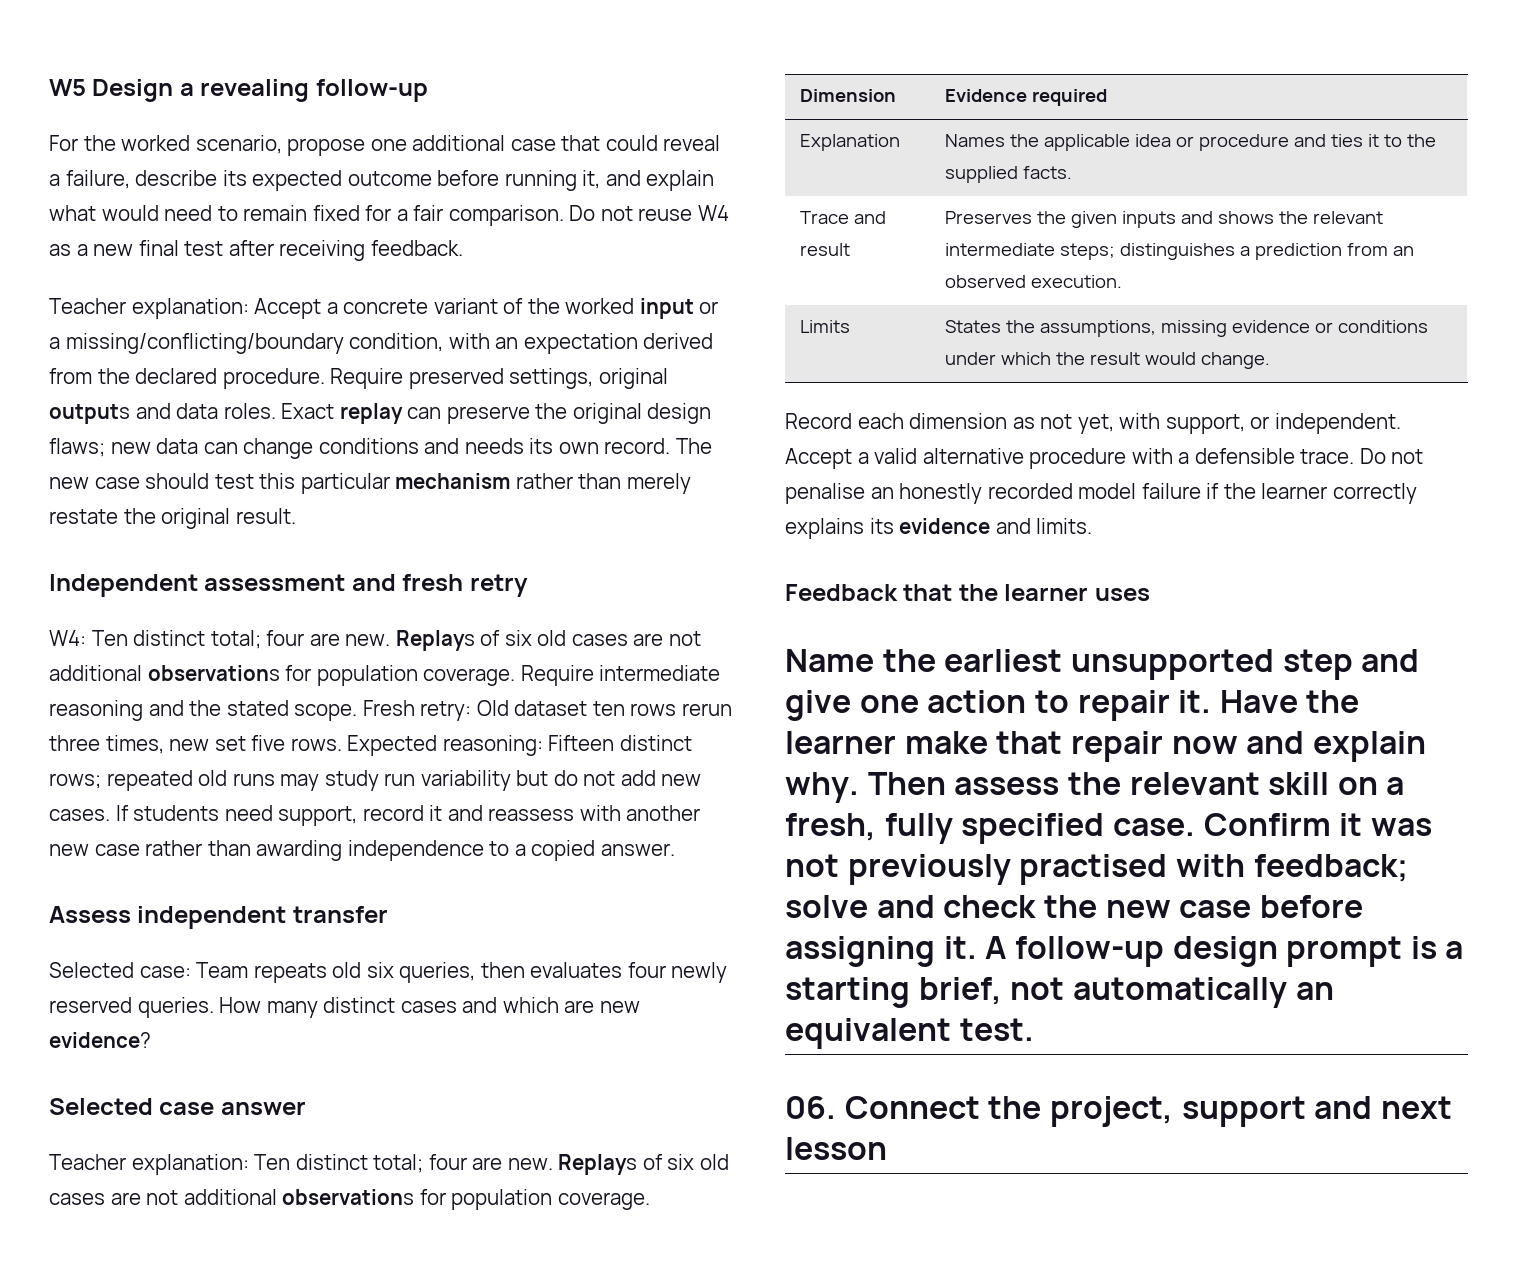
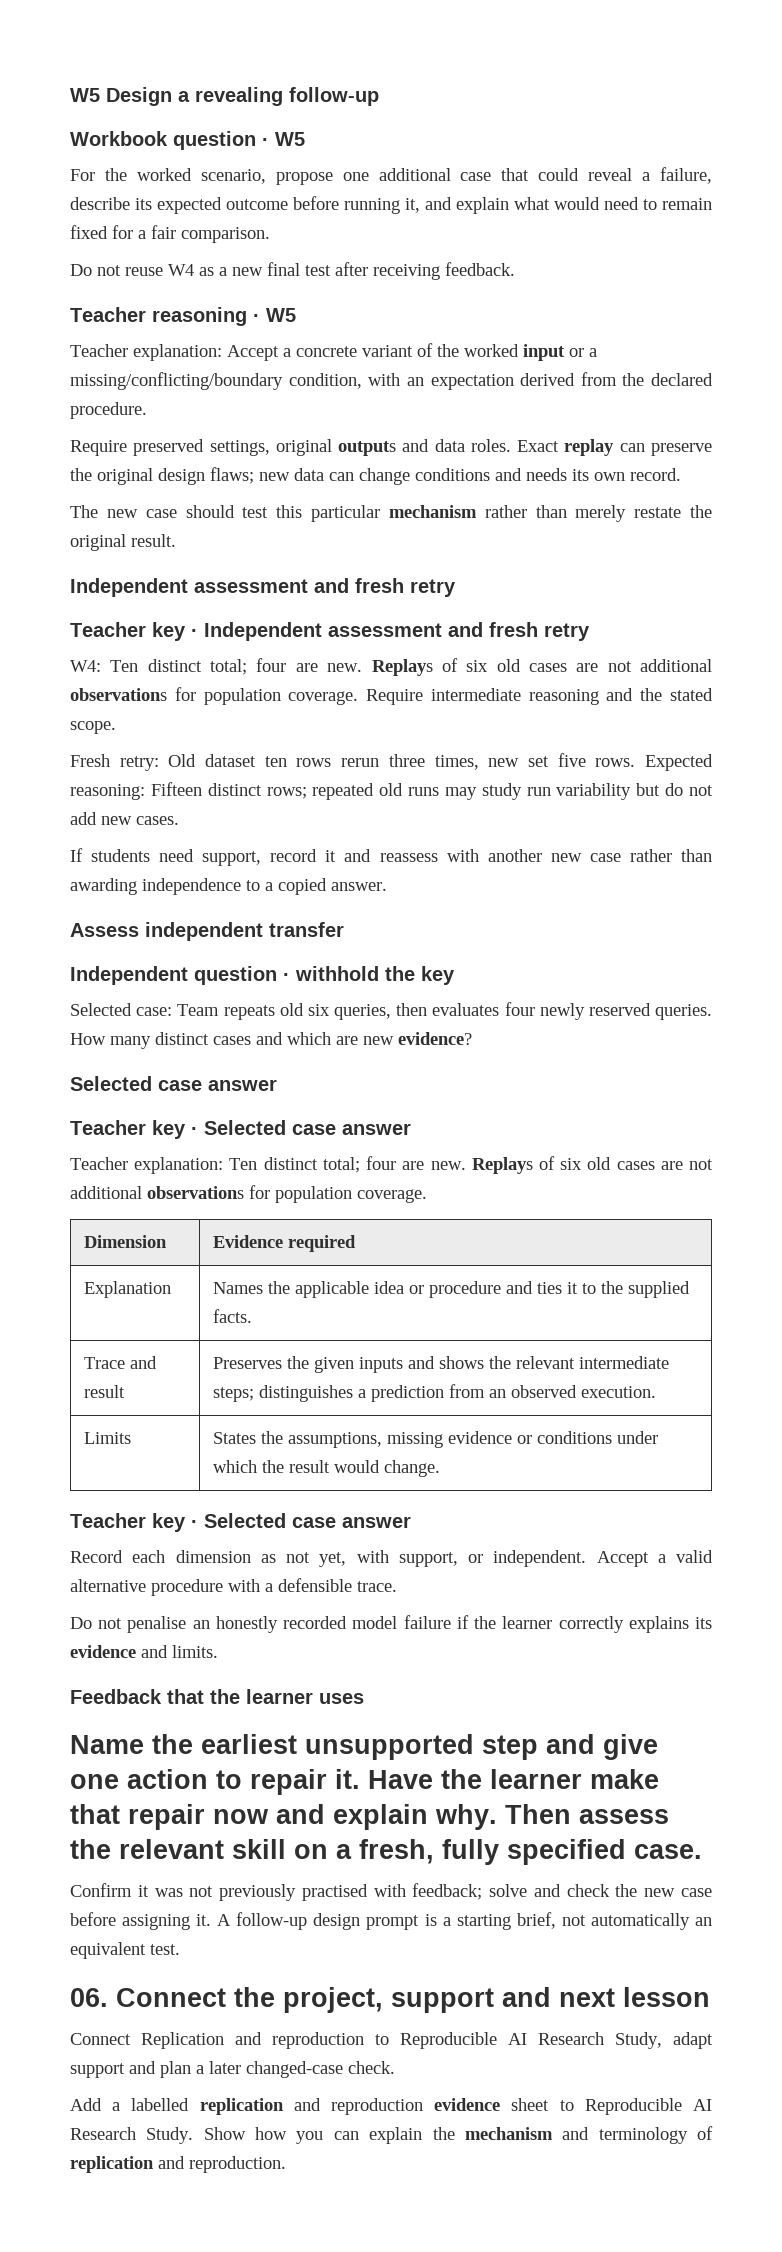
+ Workbook question · W5
- For the worked scenario, propose one additional case that could reveal a failure, describe its expected outcome before running it, and explain what would need to remain fixed for a fair comparison. Do not reuse W4 as a new final test after receiving feedback.
+ For the worked scenario, propose one additional case that could reveal a failure, describe its expected outcome before running it, and explain what would need to remain fixed for a fair comparison.
+ Do not reuse W4 as a new final test after receiving feedback.
+ Teacher reasoning · W5
- Teacher explanation: Accept a concrete variant of the worked input or a missing/conflicting/boundary condition, with an expectation derived from the declared procedure. Require preserved settings, original outputs and data roles.
+ Teacher explanation: Accept a concrete variant of the worked input or a missing/conflicting/boundary condition, with an expectation derived from the declared procedure.
+ Require preserved settings, original outputs and data roles.
- Exact replay can preserve the original design flaws; new data can change conditions and needs its own record. The new case should test this particular mechanism rather than merely restate the original result.
+ Exact replay can preserve the original design flaws; new data can change conditions and needs its own record.
+ The new case should test this particular mechanism rather than merely restate the original result.
+ Teacher key · Independent assessment and fresh retry
- Require intermediate reasoning and the stated scope. Fresh retry: Old dataset ten rows rerun three times, new set five rows.
+ Require intermediate reasoning and the stated scope.
+ Fresh retry: Old dataset ten rows rerun three times, new set five rows.
- Expected reasoning: Fifteen distinct rows; repeated old runs may study run variability but do not add new cases. If students need support, record it and reassess with another new case rather than awarding independence to a copied answer.
+ Expected reasoning: Fifteen distinct rows; repeated old runs may study run variability but do not add new cases.
+ If students need support, record it and reassess with another new case rather than awarding independence to a copied answer.
+ Independent question · withhold the key
  How many distinct cases and which are new evidence?
  Selected case answer
+ Teacher key · Selected case answer
  Limits | States the assumptions, missing evidence or conditions under which the result would change.
+ Teacher key · Selected case answer
- Accept a valid alternative procedure with a defensible trace. Do not penalise an honestly recorded model failure if the learner correctly explains its evidence and limits.
+ Accept a valid alternative procedure with a defensible trace.
+ Do not penalise an honestly recorded model failure if the learner correctly explains its evidence and limits.
- Then assess the relevant skill on a fresh, fully specified case. Confirm it was not previously practised with feedback; solve and check the new case before assigning it.
+ Then assess the relevant skill on a fresh, fully specified case.
+ Confirm it was not previously practised with feedback; solve and check the new case before assigning it.
+ Connect Replication and reproduction to Reproducible AI Research Study, adapt support and plan a later changed-case check.
+ Add a labelled replication and reproduction evidence sheet to Reproducible AI Research Study. Show how you can explain the mechanism and terminology of replication and reproduction.

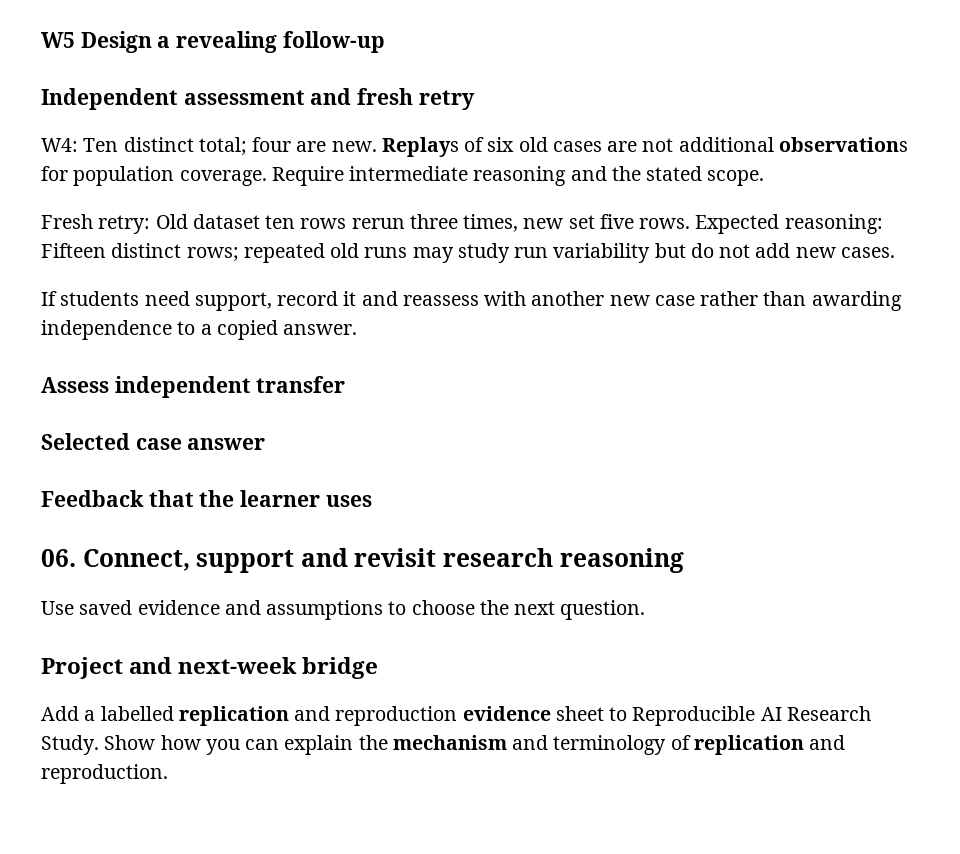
- Workbook question · W5
- For the worked scenario, propose one additional case that could reveal a failure, describe its expected outcome before running it, and explain what would need to remain fixed for a fair comparison.
- Do not reuse W4 as a new final test after receiving feedback.
- Teacher reasoning · W5
- Teacher explanation: Accept a concrete variant of the worked input or a missing/conflicting/boundary condition, with an expectation derived from the declared procedure.
- Require preserved settings, original outputs and data roles. Exact replay can preserve the original design flaws; new data can change conditions and needs its own record.
- The new case should test this particular mechanism rather than merely restate the original result.
  Independent assessment and fresh retry
- Teacher key · Independent assessment and fresh retry
- Independent question · withhold the key
- Selected case: Team repeats old six queries, then evaluates four newly reserved queries. How many distinct cases and which are new evidence?
  Selected case answer
- Teacher key · Selected case answer
- Teacher explanation: Ten distinct total; four are new. Replays of six old cases are not additional observations for population coverage.
- Dimension | Evidence required
- Explanation | Names the applicable idea or procedure and ties it to the supplied facts.
- Trace and result | Preserves the given inputs and shows the relevant intermediate steps; distinguishes a prediction from an observed execution.
- Limits | States the assumptions, missing evidence or conditions under which the result would change.
- Teacher key · Selected case answer
- Record each dimension as not yet, with support, or independent. Accept a valid alternative procedure with a defensible trace.
- Do not penalise an honestly recorded model failure if the learner correctly explains its evidence and limits.
- Name the earliest unsupported step and give one action to repair it. Have the learner make that repair now and explain why. Then assess the relevant skill on a fresh, fully specified case.
- Confirm it was not previously practised with feedback; solve and check the new case before assigning it. A follow-up design prompt is a starting brief, not automatically an equivalent test.
- 06. Connect the project, support and next lesson
- Connect Replication and reproduction to Reproducible AI Research Study, adapt support and plan a later changed-case check.
+ 06. Connect, support and revisit research reasoning
+ Use saved evidence and assumptions to choose the next question.
+ Project and next-week bridge

